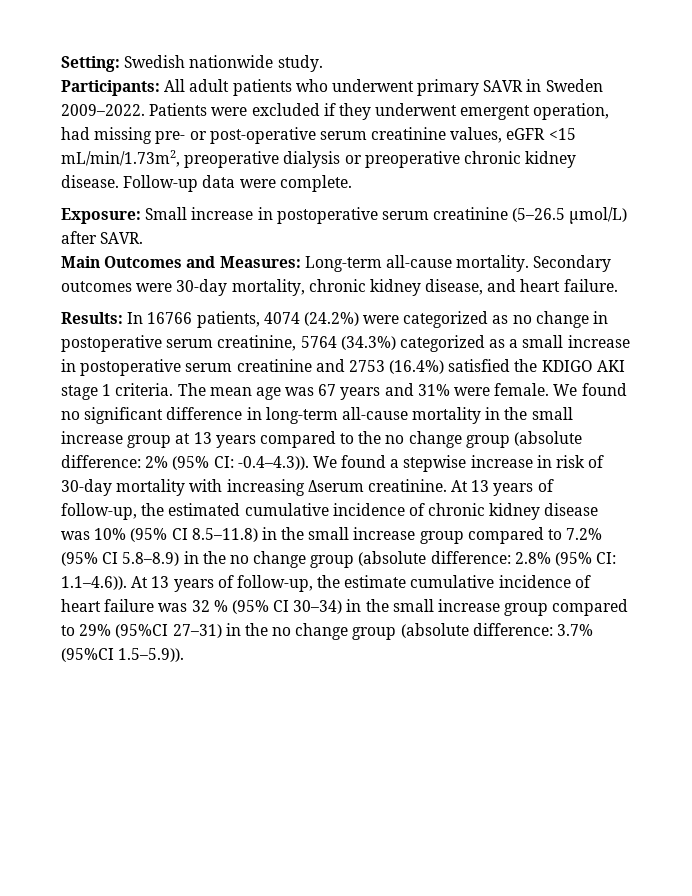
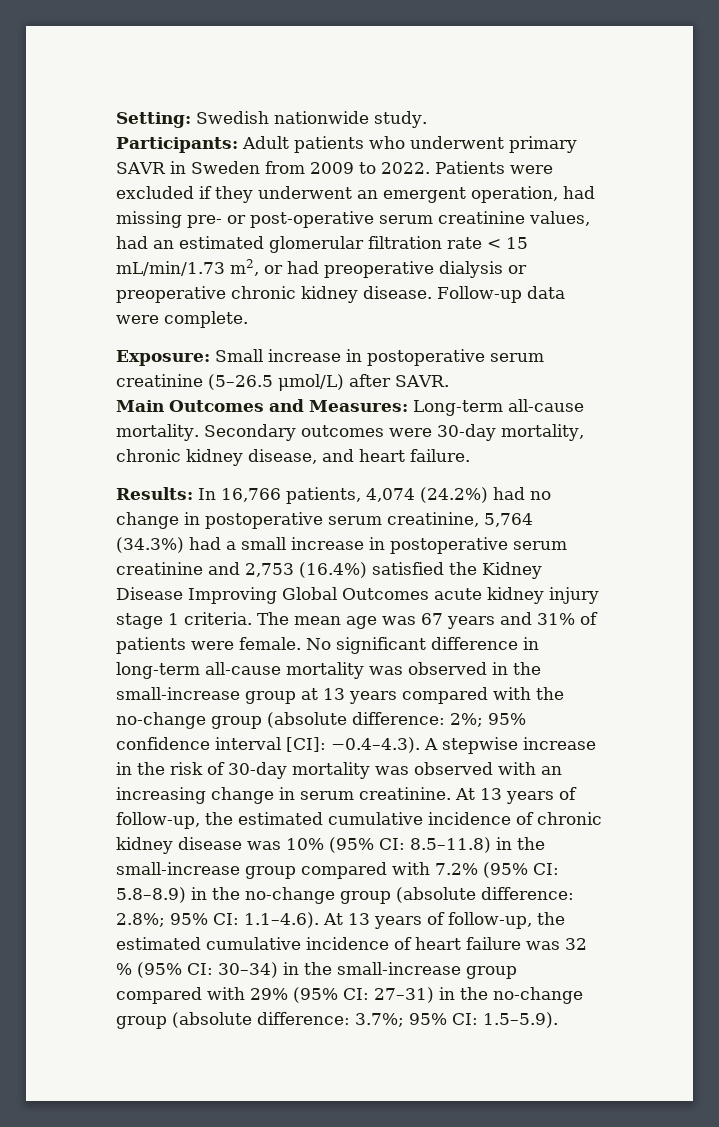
- Participants: All adult patients who underwent primary SAVR in Sweden 2009–2022.
+ Participants: Adult patients who underwent primary SAVR in Sweden from 2009 to 2022.
- Patients were excluded if they underwent emergent operation, had missing pre- or post-operative serum creatinine values, eGFR <15 mL/min/1.73m2, preoperative dialysis or preoperative chronic kidney disease.
+ Patients were excluded if they underwent an emergent operation, had missing pre- or post-operative serum creatinine values, had an estimated glomerular filtration rate < 15 mL/min/1.73 m2, or had preoperative dialysis or preoperative chronic kidney disease.
- Results: In 16766 patients, 4074 (24.2%) were categorized as no change in postoperative serum creatinine, 5764 (34.3%) categorized as a small increase in postoperative serum creatinine and 2753 (16.4%) satisfied the KDIGO AKI stage 1 criteria.
+ Results: In 16,766 patients, 4,074 (24.2%) had no change in postoperative serum creatinine, 5,764 (34.3%) had a small increase in postoperative serum creatinine and 2,753 (16.4%) satisfied the Kidney Disease Improving Global Outcomes acute kidney injury stage 1 criteria.
- The mean age was 67 years and 31% were female. We found no significant difference in long-term all-cause mortality in the small increase group at 13 years compared to the no change group (absolute difference: 2% (95% CI: -0.4–4.3)). We found a stepwise increase in risk of 30-day mortality with increasing Δserum creatinine.
+ The mean age was 67 years and 31% of patients were female. No significant difference in long-term all-cause mortality was observed in the small-increase group at 13 years compared with the no-change group (absolute difference: 2%; 95% confidence interval [CI]: −0.4–4.3). A stepwise increase in the risk of 30-day mortality was observed with an increasing change in serum creatinine.
- At 13 years of follow-up, the estimated cumulative incidence of chronic kidney disease was 10% (95% CI 8.5–11.8) in the small increase group compared to 7.2% (95% CI 5.8–8.9) in the no change group (absolute difference: 2.8% (95% CI: 1.1–4.6)). At 13 years of follow-up, the estimate cumulative incidence of heart failure was 32 % (95% CI 30–34) in the small increase group compared to 29% (95%CI 27–31) in the no change group (absolute difference: 3.7% (95%CI 1.5–5.9)).
+ At 13 years of follow-up, the estimated cumulative incidence of chronic kidney disease was 10% (95% CI: 8.5–11.8) in the small-increase group compared with 7.2% (95% CI: 5.8–8.9) in the no-change group (absolute difference: 2.8%; 95% CI: 1.1–4.6). At 13 years of follow-up, the estimated cumulative incidence of heart failure was 32 % (95% CI: 30–34) in the small-increase group compared with 29% (95% CI: 27–31) in the no-change group (absolute difference: 3.7%; 95% CI: 1.5–5.9).

